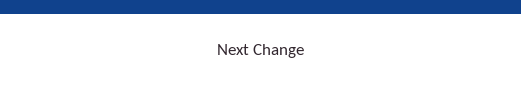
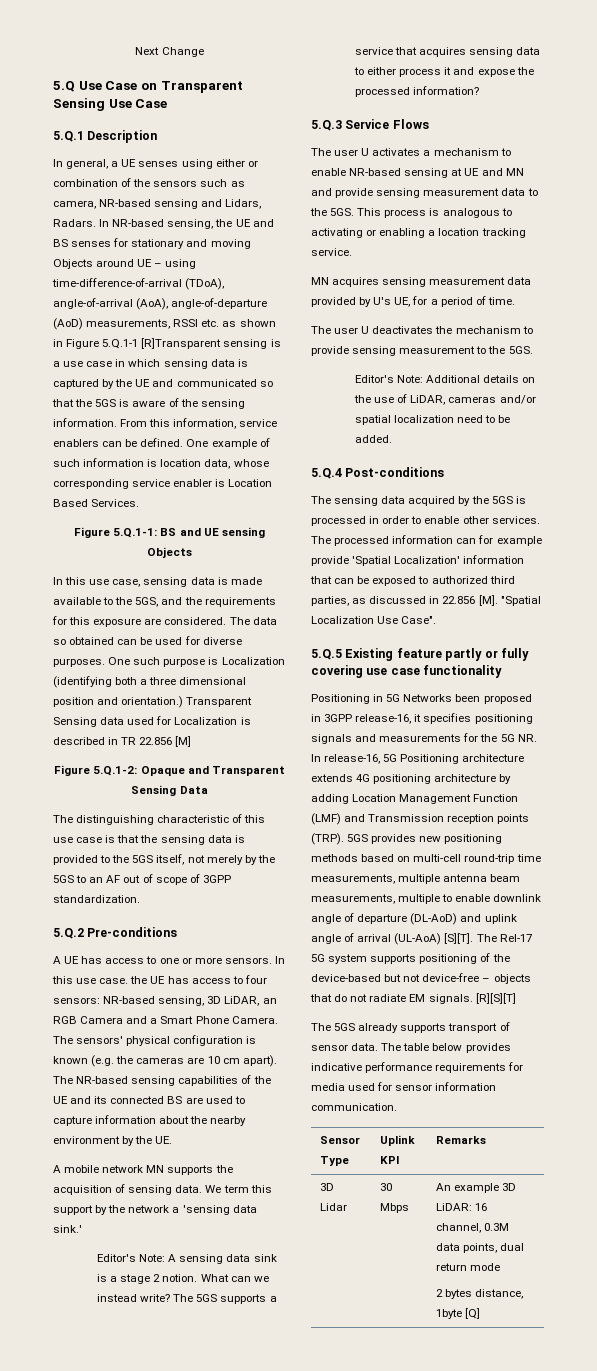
+ 5.Q Use Case on Transparent Sensing Use Case
+ 5.Q.1 Description
+ In general, a UE senses using either or combination of the sensors such as camera, NR-based sensing and Lidars, Radars. In NR-based sensing, the UE and BS senses for stationary and moving Objects around UE – using time-difference-of-arrival (TDoA), angle-of-arrival (AoA), angle-of-departure (AoD) measurements, RSSI etc. as shown in Figure 5.Q.1-1 [R]Transparent sensing is a use case in which sensing data is captured by the UE and communicated so that the 5GS is aware of the sensing information. From this information, service enablers can be defined. One example of such information is location data, whose corresponding service enabler is Location Based Services.
+ Figure 5.Q.1-1: BS and UE sensing Objects
+ In this use case, sensing data is made available to the 5GS, and the requirements for this exposure are considered. The data so obtained can be used for diverse purposes. One such purpose is Localization (identifying both a three dimensional position and orientation.) Transparent Sensing data used for Localization is described in TR 22.856 [M]
+ Figure 5.Q.1-2: Opaque and Transparent Sensing Data
+ The distinguishing characteristic of this use case is that the sensing data is provided to the 5GS itself, not merely by the 5GS to an AF out of scope of 3GPP standardization.
+ 5.Q.2 Pre-conditions
+ A UE has access to one or more sensors. In this use case. the UE has access to four sensors: NR-based sensing, 3D LiDAR, an RGB Camera and a Smart Phone Camera. The sensors' physical configuration is known (e.g. the cameras are 10 cm apart). The NR-based sensing capabilities of the UE and its connected BS are used to capture information about the nearby environment by the UE.
+ A mobile network MN supports the acquisition of sensing data. We term this support by the network a 'sensing data sink.'
+ Editor's Note: A sensing data sink is a stage 2 notion. What can we instead write? The 5GS supports a service that acquires sensing data to either process it and expose the processed information?
+ 5.Q.3 Service Flows
+ The user U activates a mechanism to enable NR-based sensing at UE and MN and provide sensing measurement data to the 5GS. This process is analogous to activating or enabling a location tracking service.
+ MN acquires sensing measurement data provided by U's UE, for a period of time.
+ The user U deactivates the mechanism to provide sensing measurement to the 5GS.
+ Editor's Note: Additional details on the use of LiDAR, cameras and/or spatial localization need to be added.
+ 5.Q.4 Post-conditions
+ The sensing data acquired by the 5GS is processed in order to enable other services. The processed information can for example provide 'Spatial Localization' information that can be exposed to authorized third parties, as discussed in 22.856 [M]. "Spatial Localization Use Case".
+ 5.Q.5 Existing feature partly or fully covering use case functionality
+ Positioning in 5G Networks been proposed in 3GPP release-16, it specifies positioning signals and measurements for the 5G NR. In release-16, 5G Positioning architecture extends 4G positioning architecture by adding Location Management Function (LMF) and Transmission reception points (TRP). 5GS provides new positioning methods based on multi-cell round-trip time measurements, multiple antenna beam measurements, multiple to enable downlink angle of departure (DL-AoD) and uplink angle of arrival (UL-AoA) [S][T]. The Rel-17 5G system supports positioning of the device-based but not device-free – objects that do not radiate EM signals. [R][S][T]
+ The 5GS already supports transport of sensor data. The table below provides indicative performance requirements for media used for sensor information communication.
+ Sensor Type | Uplink KPI | Remarks
+ 3D Lidar | 30 Mbps | An example 3D LiDAR: 16 channel, 0.3M data points, dual return mode
+ 2 bytes distance, 1byte [Q]

